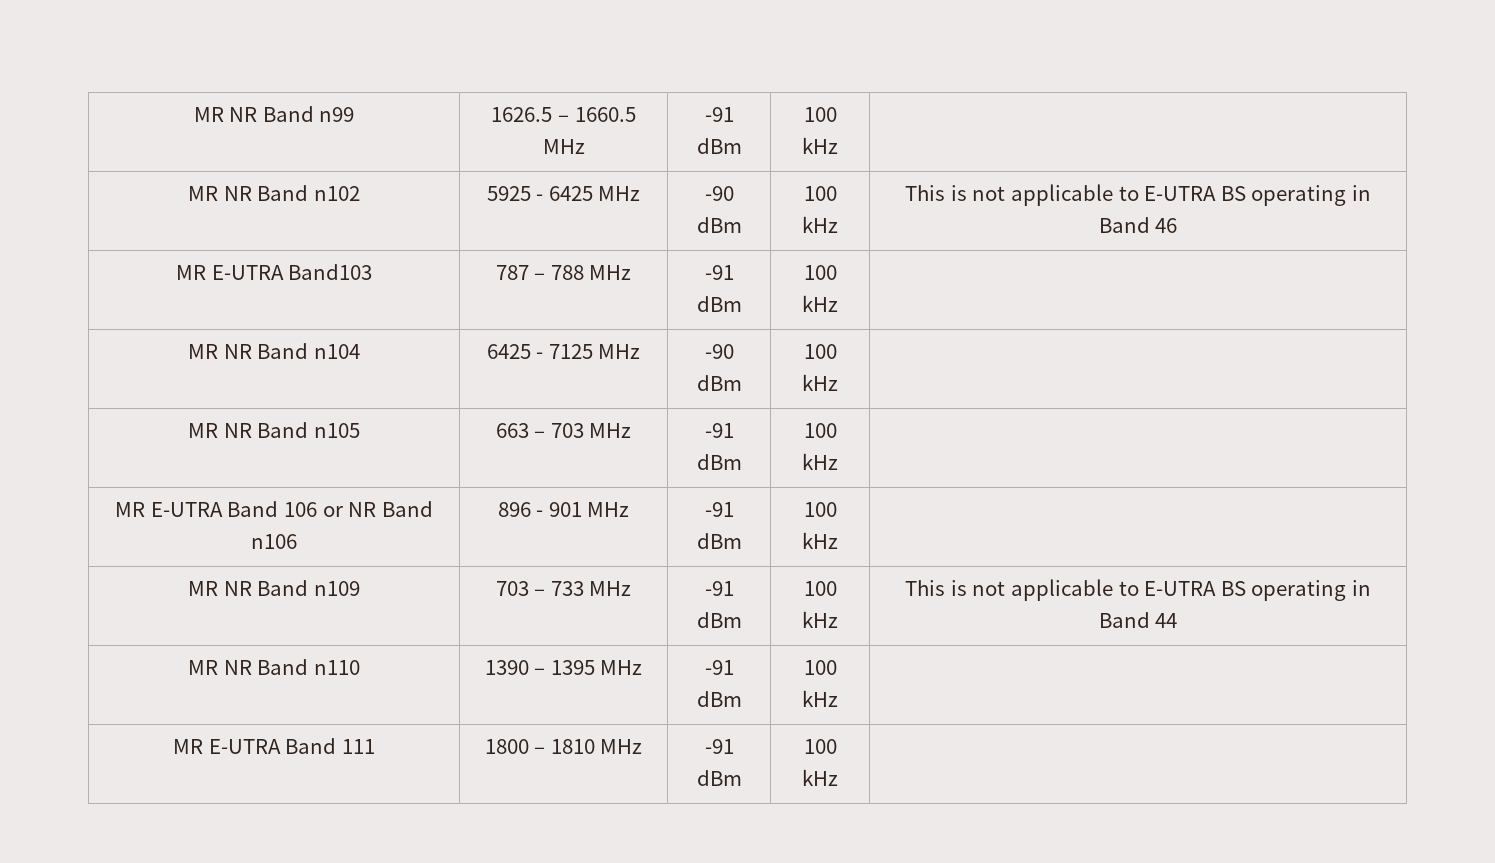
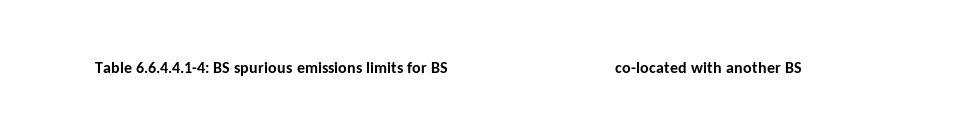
- MR NR Band n99 | 1626.5 – 1660.5 MHz | -91 dBm | 100 kHz |
- MR NR Band n102 | 5925 - 6425 MHz | -90 dBm | 100 kHz | This is not applicable to E-UTRA BS operating in Band 46
- MR E-UTRA Band103 | 787 – 788 MHz | -91 dBm | 100 kHz |
- MR NR Band n104 | 6425 - 7125 MHz | -90 dBm | 100 kHz |
- MR NR Band n105 | 663 – 703 MHz | -91 dBm | 100 kHz |
- MR E-UTRA Band 106 or NR Band n106 | 896 - 901 MHz | -91 dBm | 100 kHz |
- MR NR Band n109 | 703 – 733 MHz | -91 dBm | 100 kHz | This is not applicable to E-UTRA BS operating in Band 44
- MR NR Band n110 | 1390 – 1395 MHz | -91 dBm | 100 kHz |
- MR E-UTRA Band 111 | 1800 – 1810 MHz | -91 dBm | 100 kHz |
+ Table 6.6.4.4.1-4: BS spurious emissions limits for BS co-located with another BS

